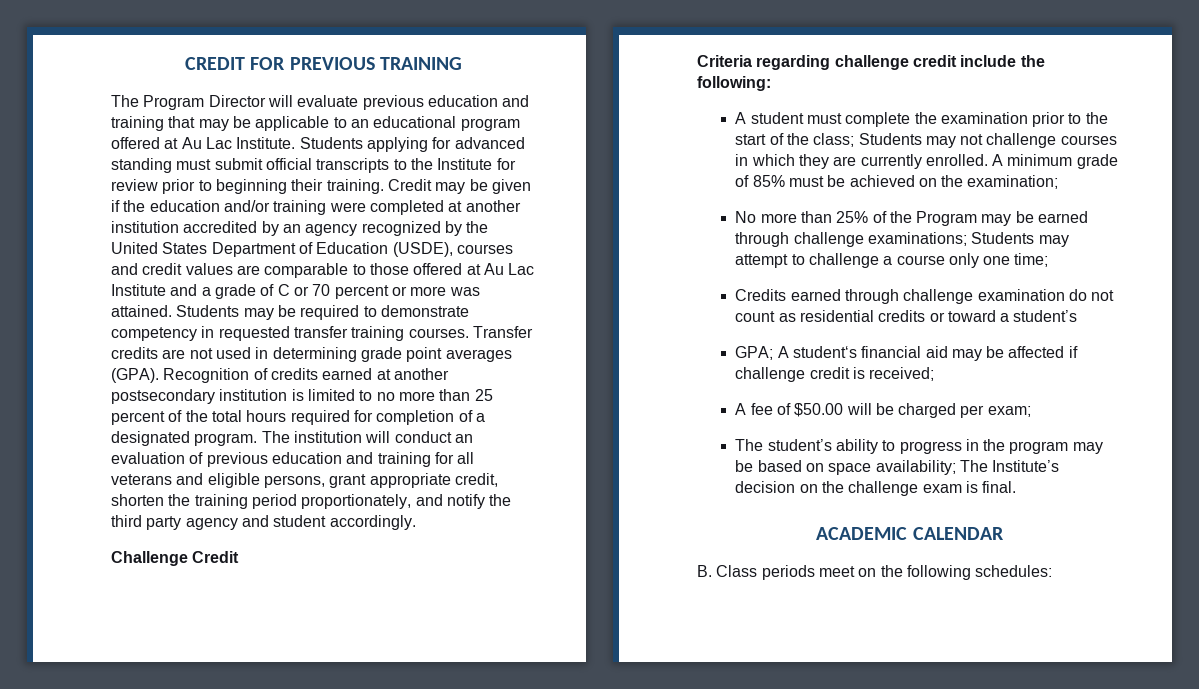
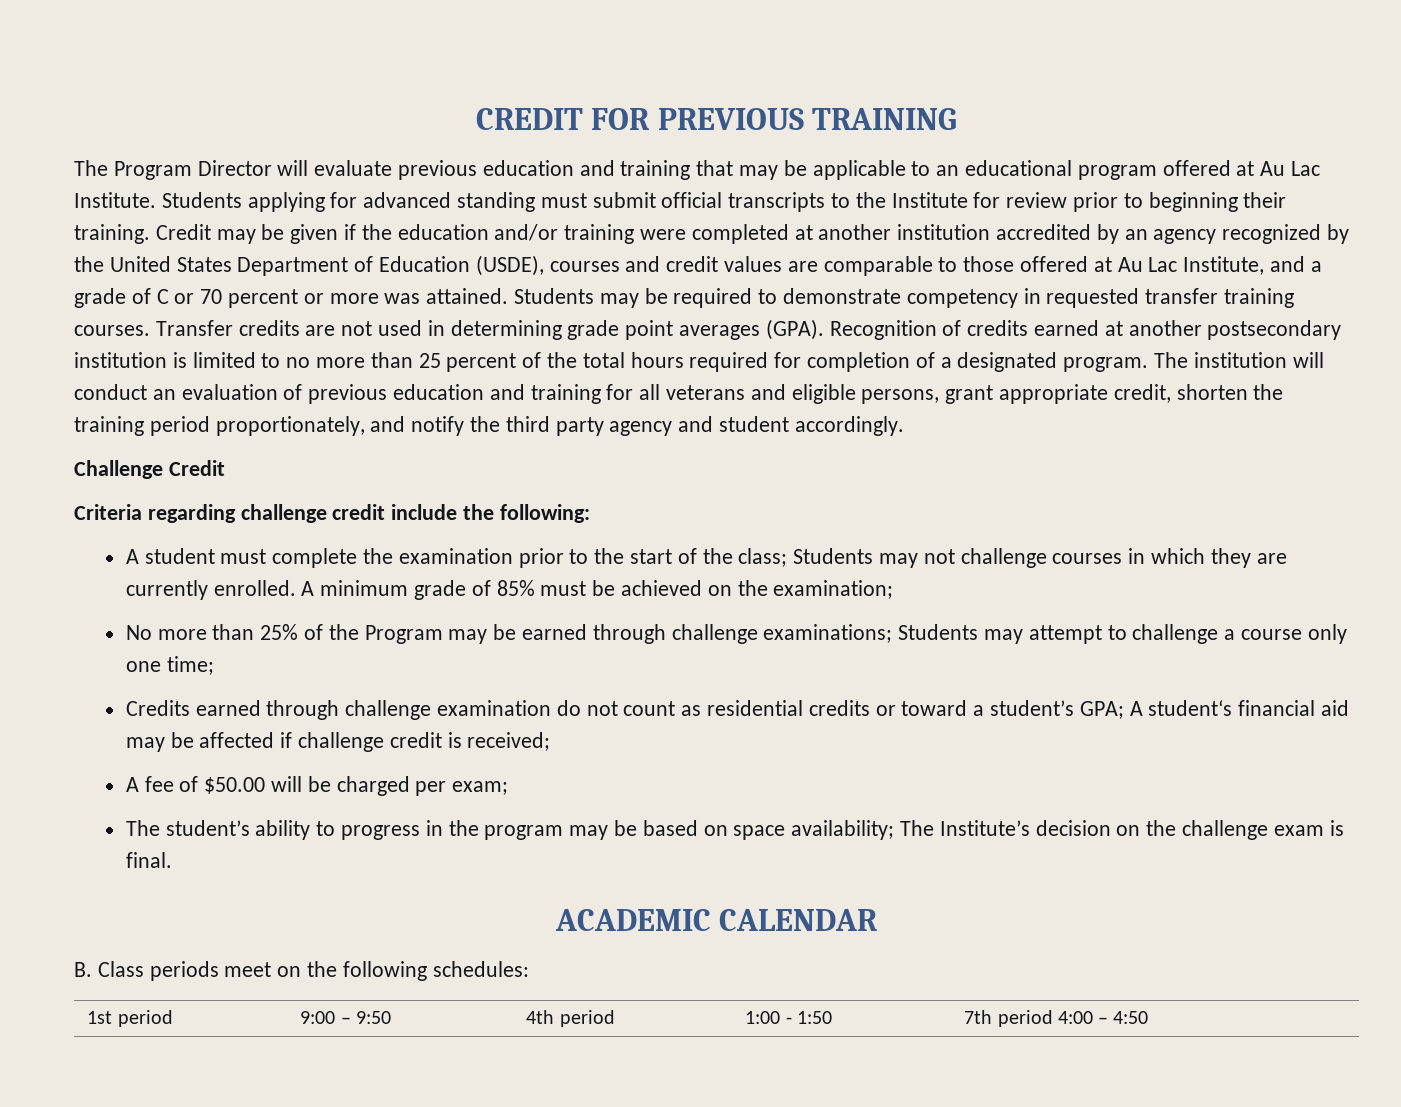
- Credit may be given if the education and/or training were completed at another institution accredited by an agency recognized by the United States Department of Education (USDE), courses and credit values are comparable to those offered at Au Lac Institute and a grade of C or 70 percent or more was attained.
+ Credit may be given if the education and/or training were completed at another institution accredited by an agency recognized by the United States Department of Education (USDE), courses and credit values are comparable to those offered at Au Lac Institute, and a grade of C or 70 percent or more was attained.
- Credits earned through challenge examination do not count as residential credits or toward a student’s
- GPA; A student‘s financial aid may be affected if challenge credit is received;
+ Credits earned through challenge examination do not count as residential credits or toward a student’s GPA; A student‘s financial aid may be affected if challenge credit is received;
+ 1st period | 9:00 – 9:50 | 4th period | 1:00 - 1:50 | 7th period 4:00 – 4:50

